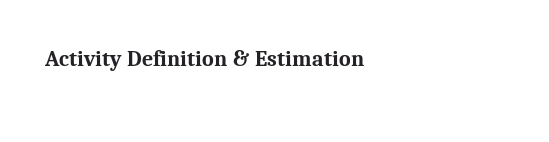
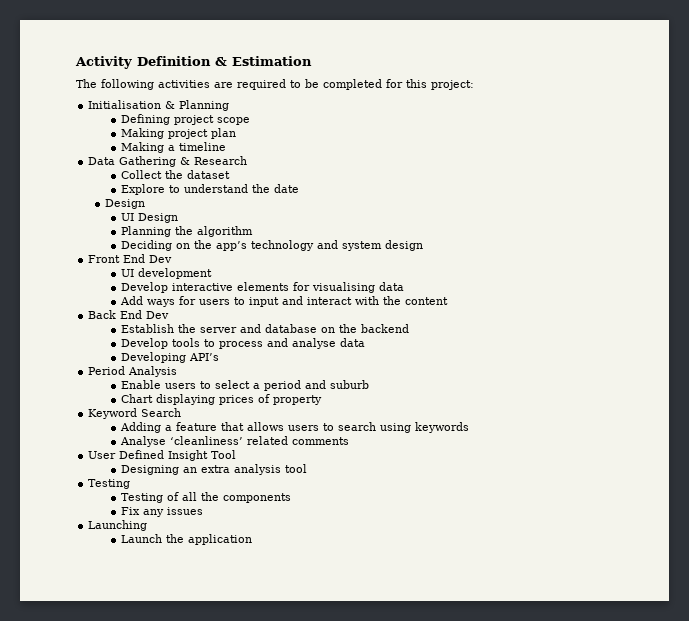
+ The following activities are required to be completed for this project:
+ Initialisation & Planning
+ Defining project scope
+ Making project plan
+ Making a timeline
+ Data Gathering & Research
+ Collect the dataset
+ Explore to understand the date
+ Design
+ UI Design
+ Planning the algorithm
+ Deciding on the app’s technology and system design
+ Front End Dev
+ UI development
+ Develop interactive elements for visualising data
+ Add ways for users to input and interact with the content
+ Back End Dev
+ Establish the server and database on the backend
+ Develop tools to process and analyse data
+ Developing API’s
+ Period Analysis
+ Enable users to select a period and suburb
+ Chart displaying prices of property
+ Keyword Search
+ Adding a feature that allows users to search using keywords
+ Analyse ‘cleanliness’ related comments
+ User Defined Insight Tool
+ Designing an extra analysis tool
+ Testing
+ Testing of all the components
+ Fix any issues
+ Launching
+ Launch the application

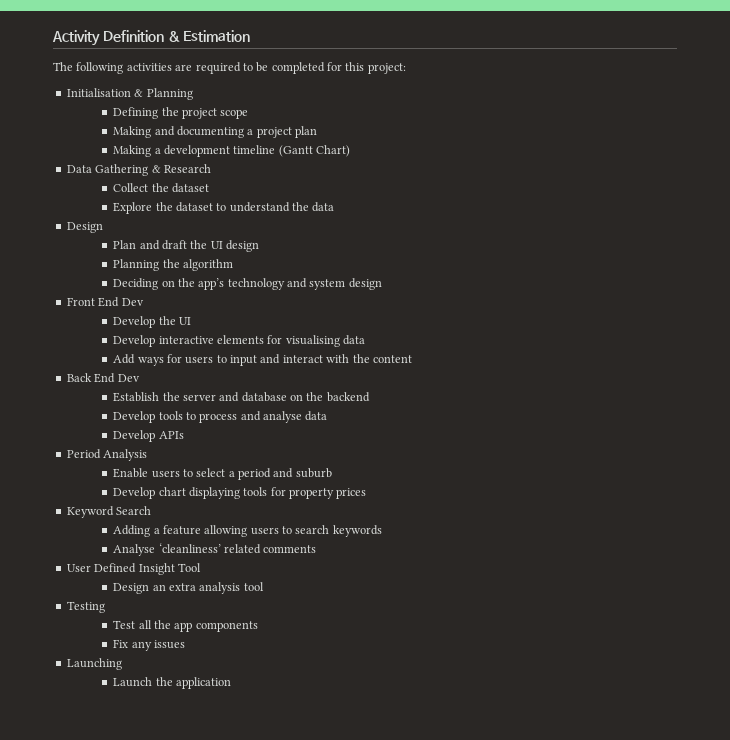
- Defining project scope
+ Defining the project scope
- Making project plan
+ Making and documenting a project plan
- Making a timeline
+ Making a development timeline (Gantt Chart)
- Explore to understand the date
+ Explore the dataset to understand the data
  Design
- UI Design
+ Plan and draft the UI design
- UI development
+ Develop the UI
- Developing API’s
+ Develop APIs
- Chart displaying prices of property
+ Develop chart displaying tools for property prices
- Adding a feature that allows users to search using keywords
+ Adding a feature allowing users to search keywords
- Designing an extra analysis tool
+ Design an extra analysis tool
- Testing of all the components
+ Test all the app components

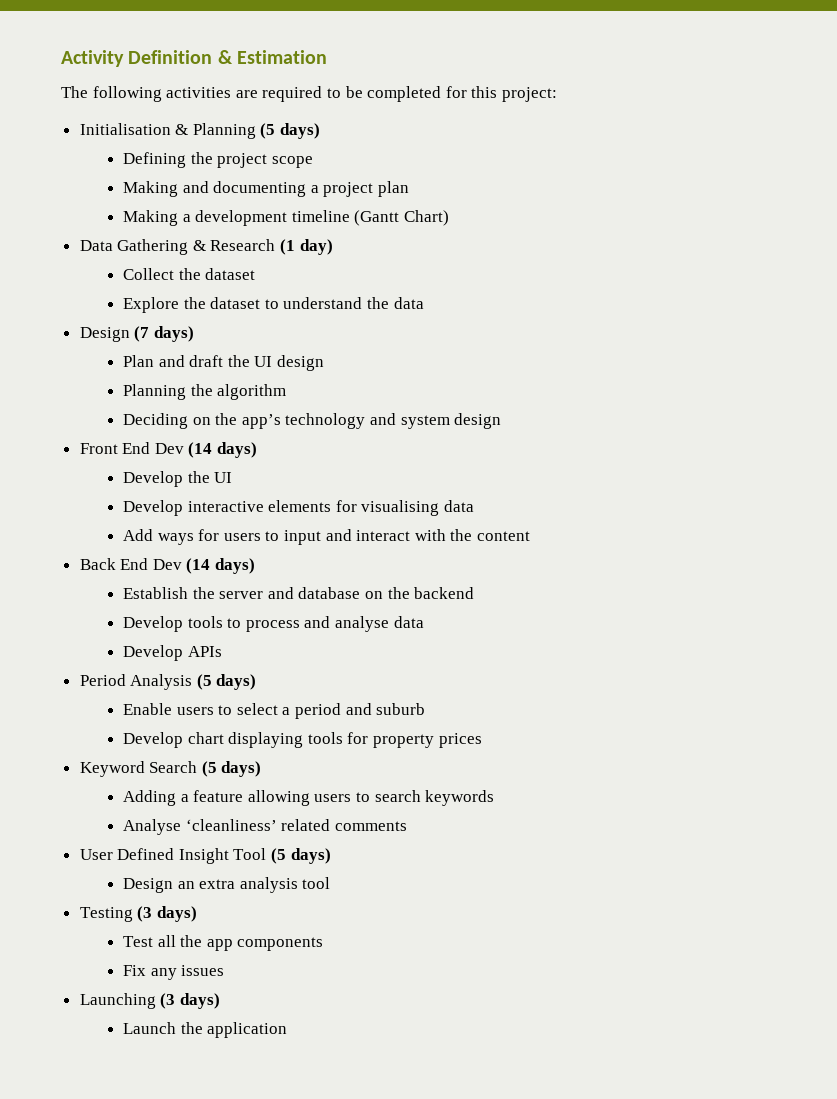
- Initialisation & Planning
+ Initialisation & Planning (5 days)
- Data Gathering & Research
+ Data Gathering & Research (1 day)
  Explore the dataset to understand the data
- Design
+ Design (7 days)
- Front End Dev
+ Front End Dev (14 days)
- Back End Dev
+ Back End Dev (14 days)
- Period Analysis
+ Period Analysis (5 days)
- Keyword Search
+ Keyword Search (5 days)
- User Defined Insight Tool
+ User Defined Insight Tool (5 days)
- Testing
+ Testing (3 days)
- Launching
+ Launching (3 days)

